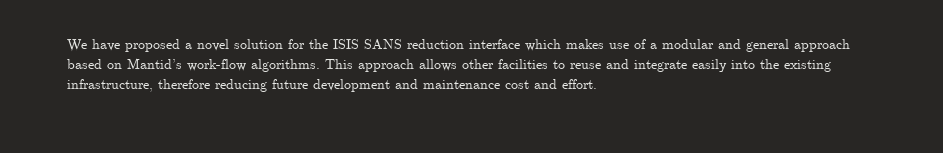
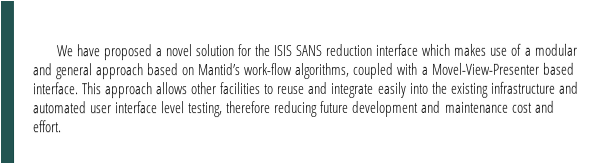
- We have proposed a novel solution for the ISIS SANS reduction interface which makes use of a modular and general approach based on Mantid’s work-flow algorithms.
+ We have proposed a novel solution for the ISIS SANS reduction interface which makes use of a modular and general approach based on Mantid’s work-flow algorithms, coupled with a Movel-View-Presenter based interface.
- This approach allows other facilities to reuse and integrate easily into the existing infrastructure, therefore reducing future development and maintenance cost and effort.
+ This approach allows other facilities to reuse and integrate easily into the existing infrastructure and automated user interface level testing, therefore reducing future development and maintenance cost and effort.

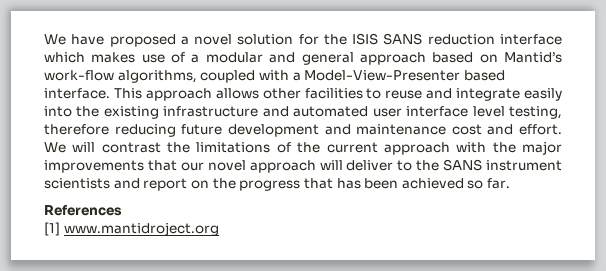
- We have proposed a novel solution for the ISIS SANS reduction interface which makes use of a modular and general approach based on Mantid’s work-flow algorithms, coupled with a Movel-View-Presenter based interface.
+ We have proposed a novel solution for the ISIS SANS reduction interface which makes use of a modular and general approach based on Mantid’s work-flow algorithms, coupled with a Model-View-Presenter based interface.
+ We will contrast the limitations of the current approach with the major improvements that our novel approach will deliver to the SANS instrument scientists and report on the progress that has been achieved so far.
+ References
+ [1] www.mantidroject.org

